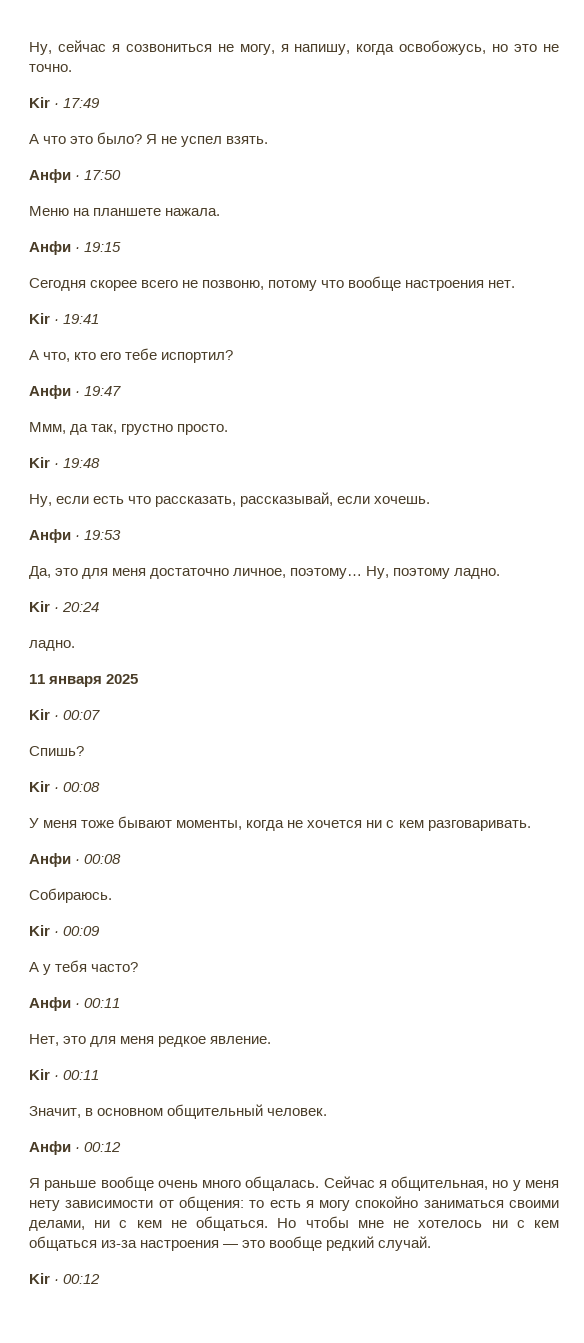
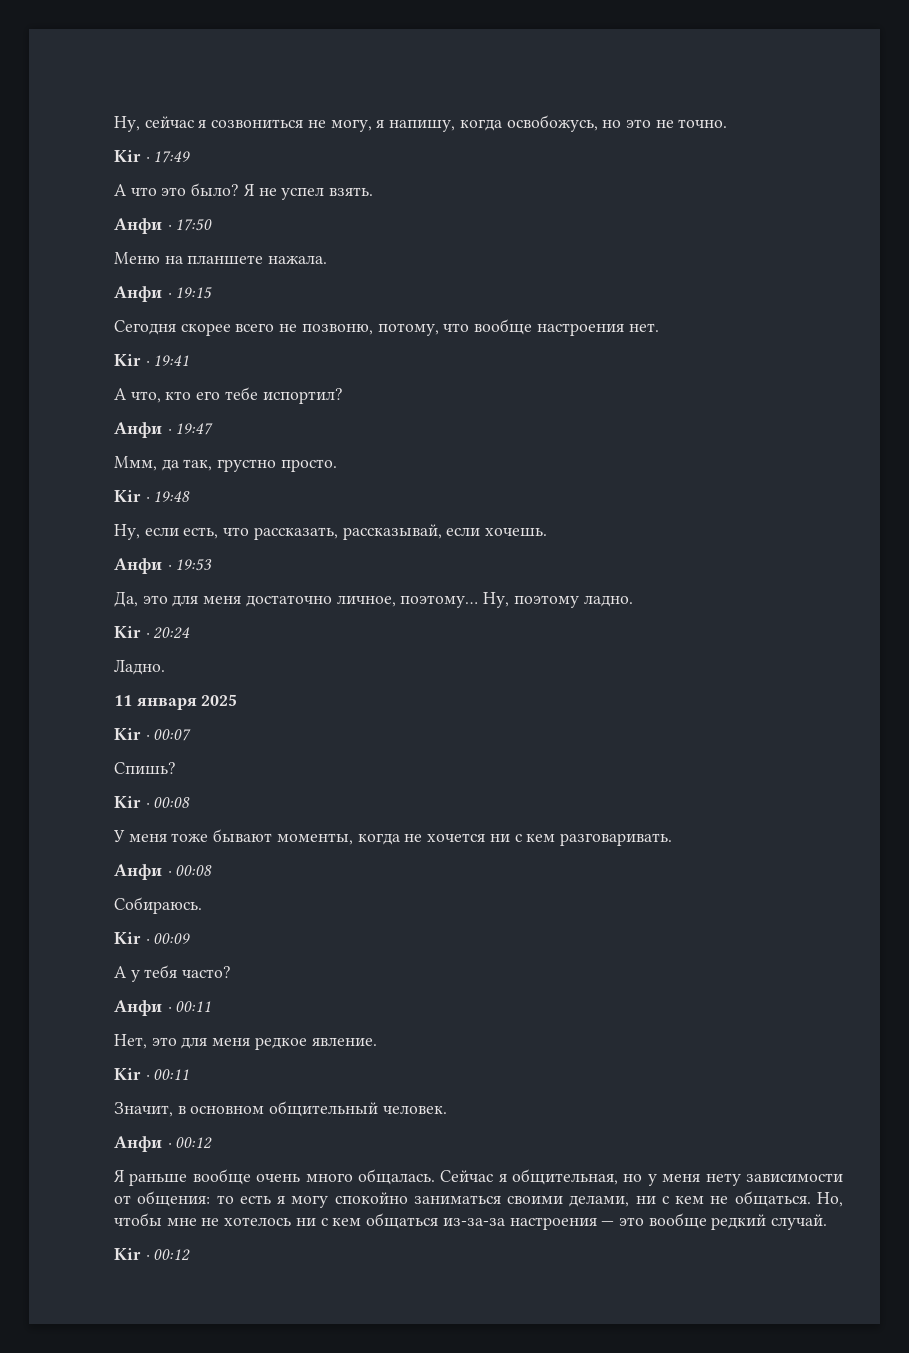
- Сегодня скорее всего не позвоню, потому что вообще настроения нет.
+ Сегодня скорее всего не позвоню, потому, что вообще настроения нет.
- Ну, если есть что рассказать, рассказывай, если хочешь.
+ Ну, если есть, что рассказать, рассказывай, если хочешь.
  Kir · 20:24
- ладно.
+ Ладно.
- Но чтобы мне не хотелось ни с кем общаться из-за настроения — это вообще редкий случай.
+ Но, чтобы мне не хотелось ни с кем общаться из-за-за настроения — это вообще редкий случай.

